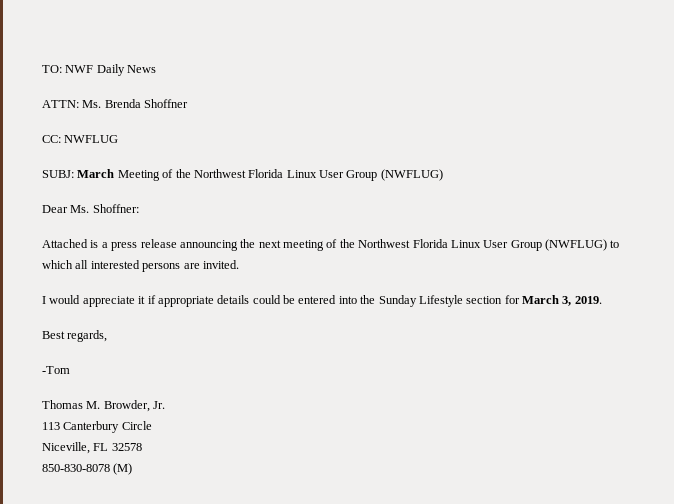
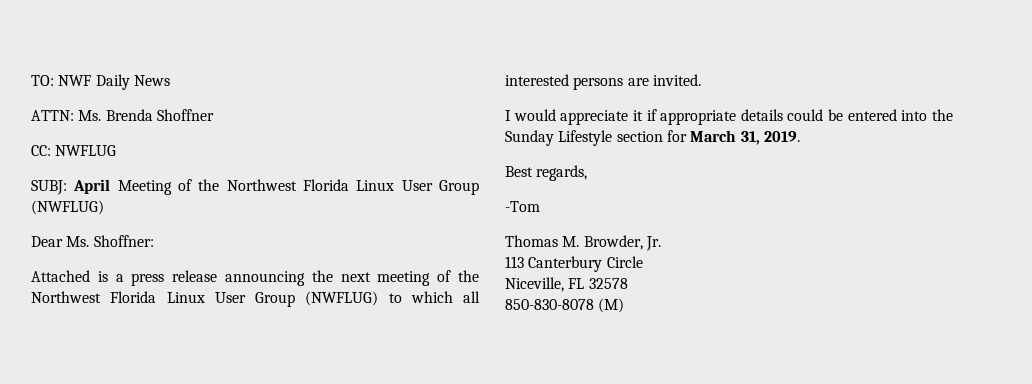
- SUBJ: March Meeting of the Northwest Florida Linux User Group (NWFLUG)
+ SUBJ: April Meeting of the Northwest Florida Linux User Group (NWFLUG)
- I would appreciate it if appropriate details could be entered into the Sunday Lifestyle section for March 3, 2019.
+ I would appreciate it if appropriate details could be entered into the Sunday Lifestyle section for March 31, 2019.

